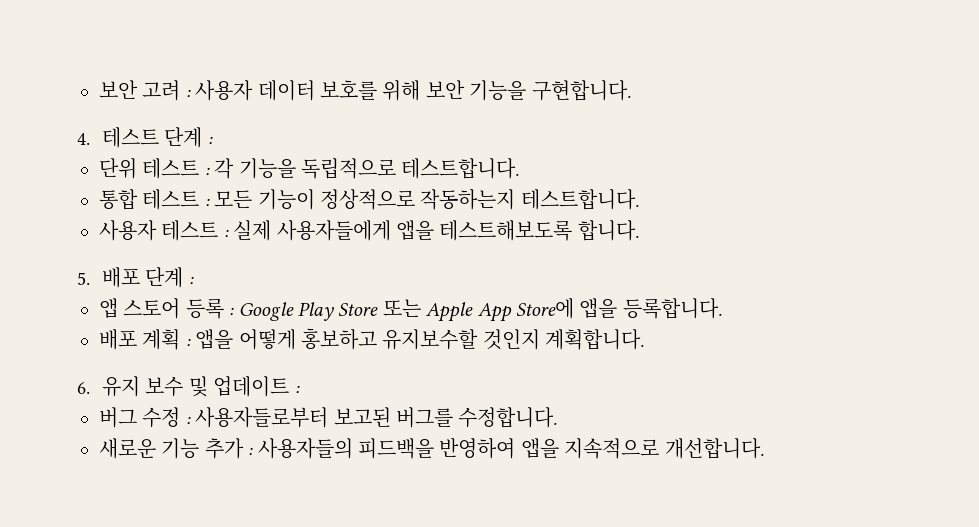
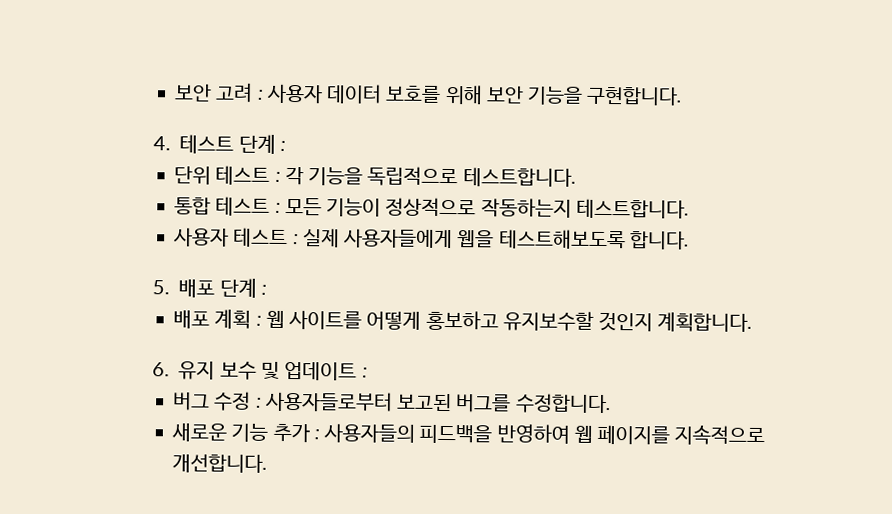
- 사용자 테스트 : 실제 사용자들에게 앱을 테스트해보도록 합니다.
+ 사용자 테스트 : 실제 사용자들에게 웹을 테스트해보도록 합니다.
- 앱 스토어 등록 : Google Play Store 또는 Apple App Store에 앱을 등록합니다.
- 배포 계획 : 앱을 어떻게 홍보하고 유지보수할 것인지 계획합니다.
+ 배포 계획 : 웹 사이트를 어떻게 홍보하고 유지보수할 것인지 계획합니다.
- 새로운 기능 추가 : 사용자들의 피드백을 반영하여 앱을 지속적으로 개선합니다.
+ 새로운 기능 추가 : 사용자들의 피드백을 반영하여 웹 페이지를 지속적으로 개선합니다.

